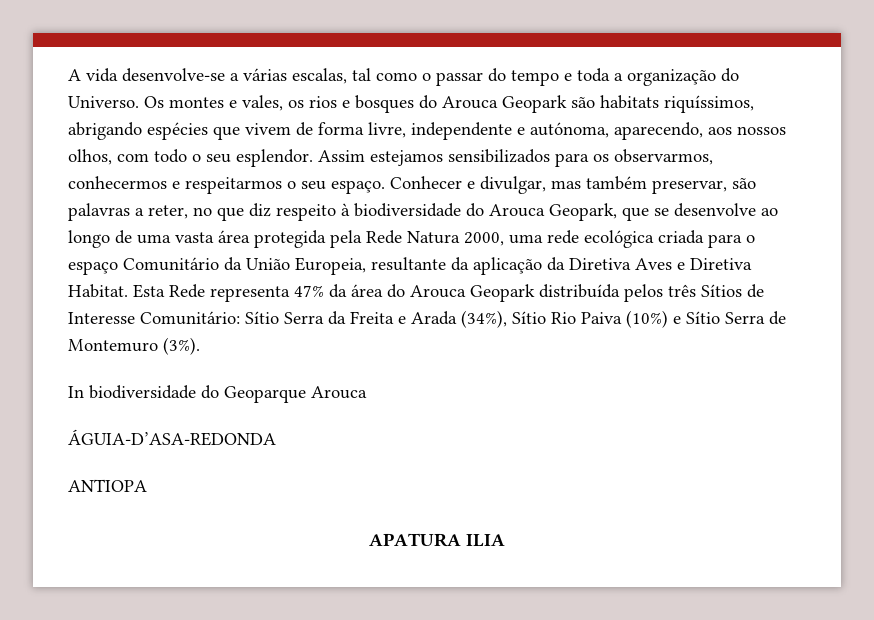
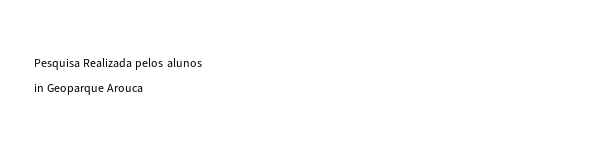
- A vida desenvolve-se a várias escalas, tal como o passar do tempo e toda a organização do Universo. Os montes e vales, os rios e bosques do Arouca Geopark são habitats riquíssimos, abrigando espécies que vivem de forma livre, independente e autónoma, aparecendo, aos nossos olhos, com todo o seu esplendor. Assim estejamos sensibilizados para os observarmos, conhecermos e respeitarmos o seu espaço. Conhecer e divulgar, mas também preservar, são palavras a reter, no que diz respeito à biodiversidade do Arouca Geopark, que se desenvolve ao longo de uma vasta área protegida pela Rede Natura 2000, uma rede ecológica criada para o espaço Comunitário da União Europeia, resultante da aplicação da Diretiva Aves e Diretiva Habitat. Esta Rede representa 47% da área do Arouca Geopark distribuída pelos três Sítios de Interesse Comunitário: Sítio Serra da Freita e Arada (34%), Sítio Rio Paiva (10%) e Sítio Serra de Montemuro (3%).
- In biodiversidade do Geoparque Arouca
- ÁGUIA-D’ASA-REDONDA
- ANTIOPA
- APATURA ILIA
+ Pesquisa Realizada pelos alunos
+ in Geoparque Arouca

